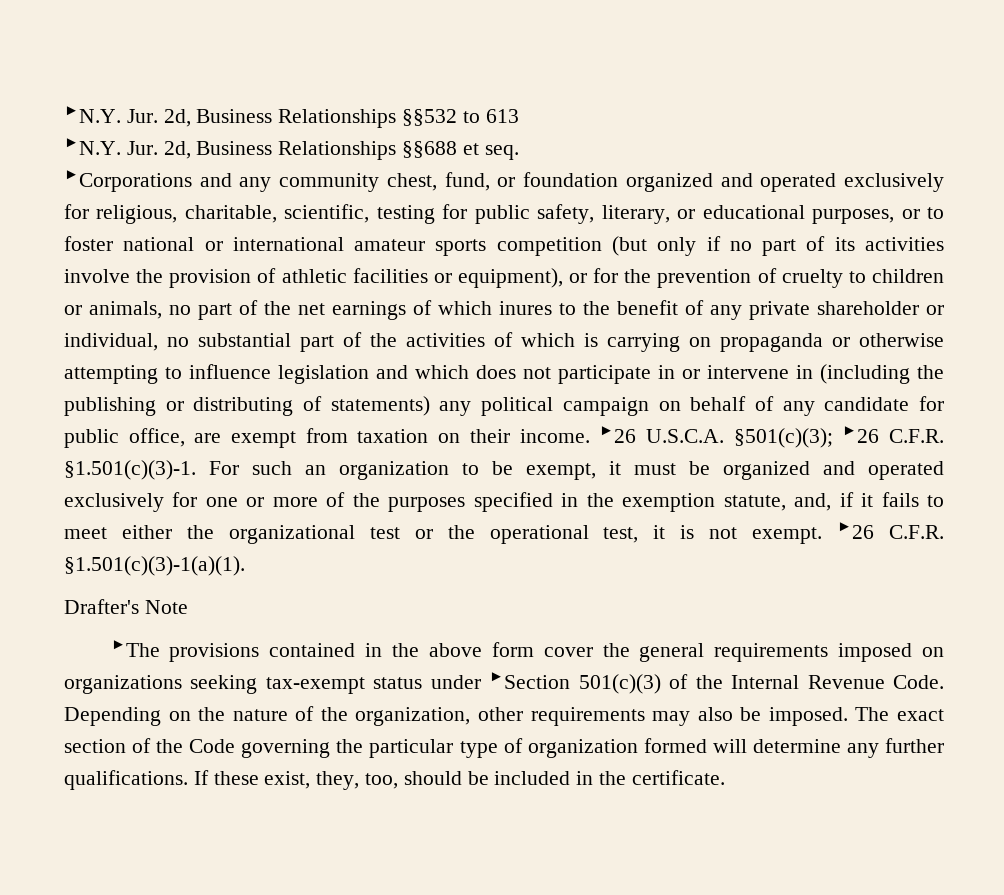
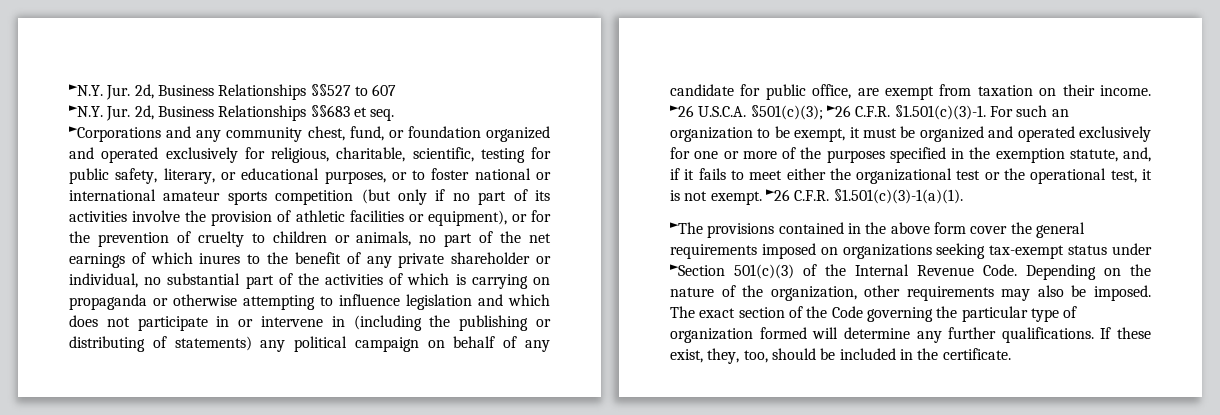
- ►N.Y. Jur. 2d, Business Relationships §§532 to 613
- ►N.Y. Jur. 2d, Business Relationships §§688 et seq.
+ ►N.Y. Jur. 2d, Business Relationships §§527 to 607
+ ►N.Y. Jur. 2d, Business Relationships §§683 et seq.
- Drafter's Note

